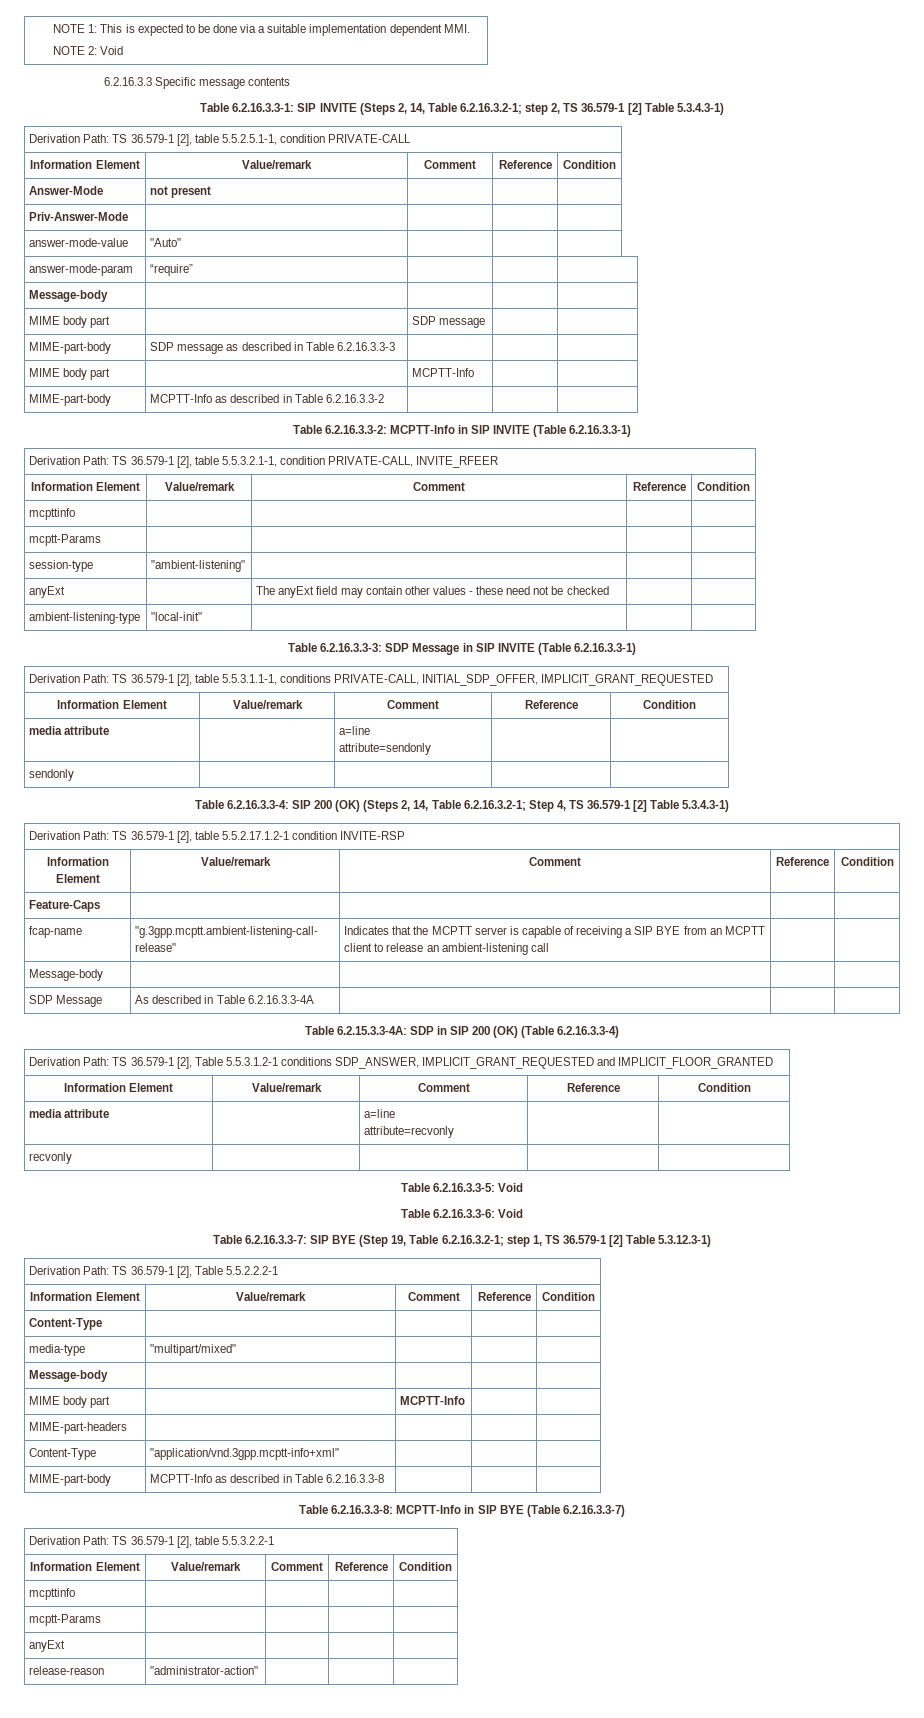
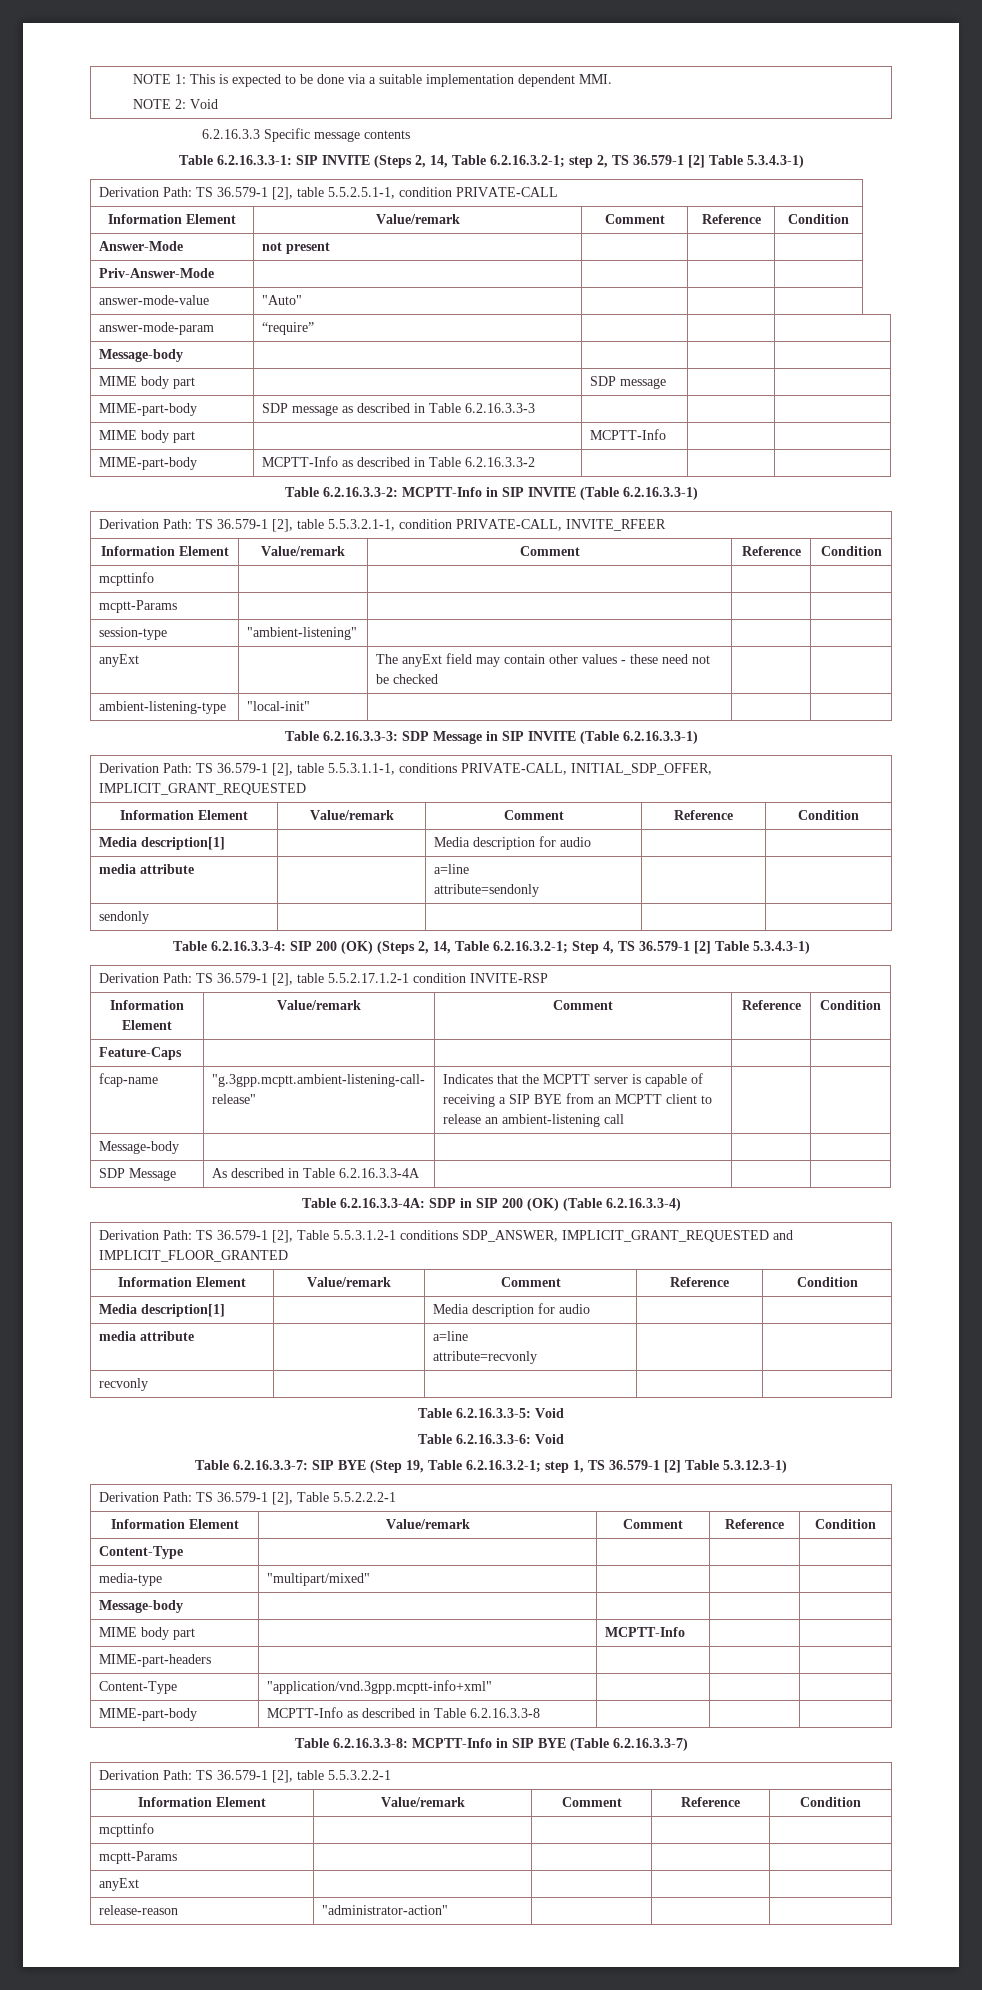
  Derivation Path: TS 36.579-1 [2], table 5.5.3.1.1-1, conditions PRIVATE-CALL, INITIAL_SDP_OFFER, IMPLICIT_GRANT_REQUESTED
  Information Element | Value/remark | Comment | Reference | Condition
+ Media description[1] | | Media description for audio | |
- Table 6.2.15.3.3-4A: SDP in SIP 200 (OK) (Table 6.2.16.3.3-4)
+ Table 6.2.16.3.3-4A: SDP in SIP 200 (OK) (Table 6.2.16.3.3-4)
  Derivation Path: TS 36.579-1 [2], Table 5.5.3.1.2-1 conditions SDP_ANSWER, IMPLICIT_GRANT_REQUESTED and IMPLICIT_FLOOR_GRANTED
  Information Element | Value/remark | Comment | Reference | Condition
+ Media description[1] | | Media description for audio | |

